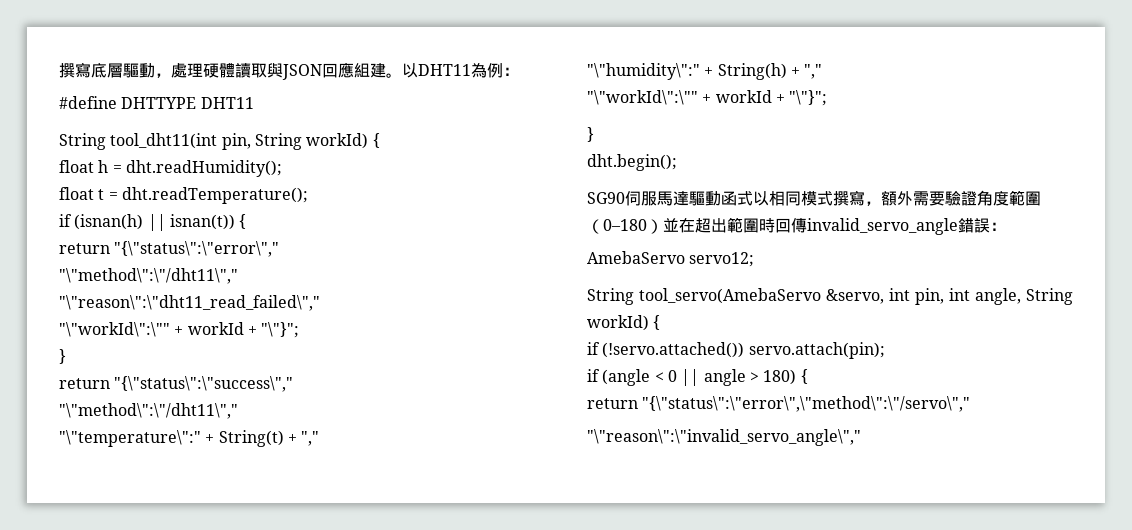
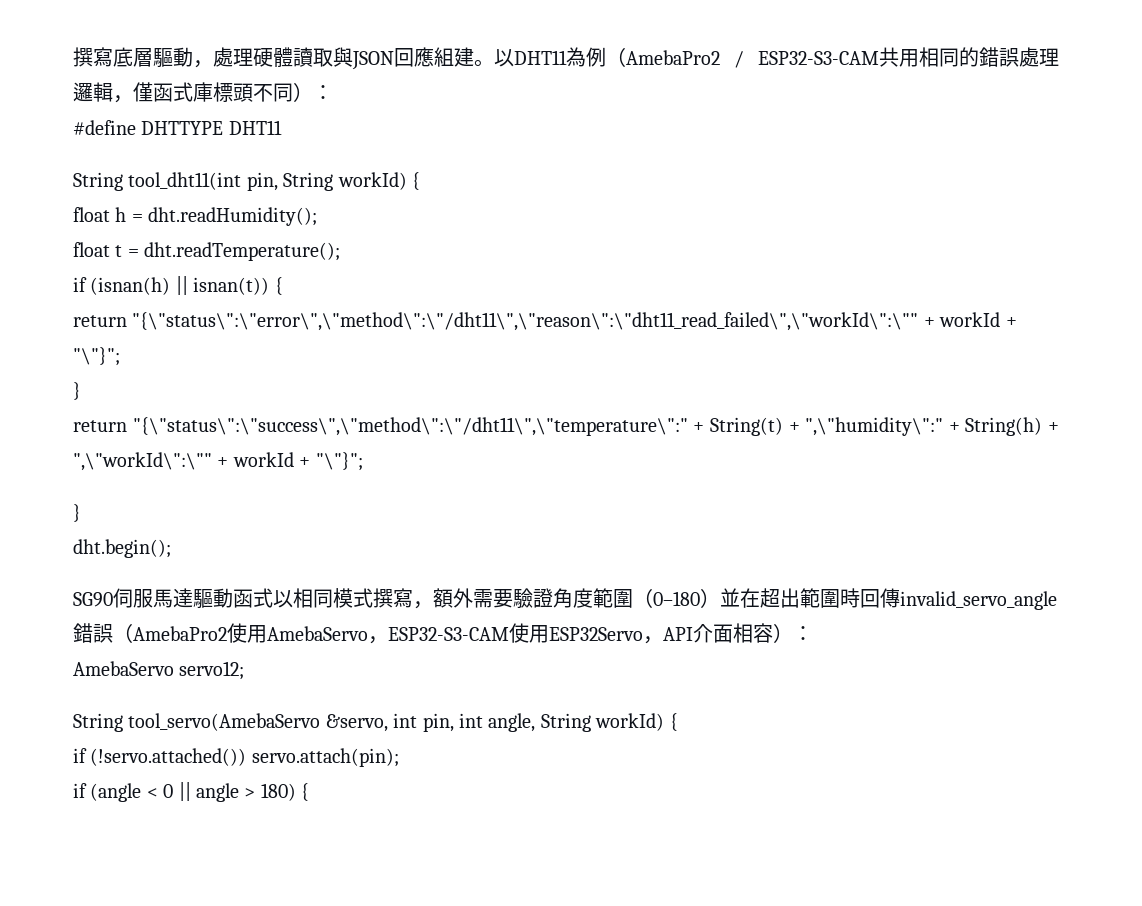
- 以DHT11為例：
+ 以DHT11為例（AmebaPro2 / ESP32-S3-CAM共用相同的錯誤處理邏輯，僅函式庫標頭不同）：
- return "{\"status\":\"error\","
- "\"method\":\"/dht11\","
- "\"reason\":\"dht11_read_failed\","
- "\"workId\":\"" + workId + "\"}";
+ return "{\"status\":\"error\",\"method\":\"/dht11\",\"reason\":\"dht11_read_failed\",\"workId\":\"" + workId + "\"}";
- return "{\"status\":\"success\","
- "\"method\":\"/dht11\","
- "\"temperature\":" + String(t) + ","
- "\"humidity\":" + String(h) + ","
- "\"workId\":\"" + workId + "\"}";
+ return "{\"status\":\"success\",\"method\":\"/dht11\",\"temperature\":" + String(t) + ",\"humidity\":" + String(h) + ",\"workId\":\"" + workId + "\"}";
- SG90伺服馬達驅動函式以相同模式撰寫，額外需要驗證角度範圍（0–180）並在超出範圍時回傳invalid_servo_angle錯誤：
+ SG90伺服馬達驅動函式以相同模式撰寫，額外需要驗證角度範圍（0–180）並在超出範圍時回傳invalid_servo_angle錯誤（AmebaPro2使用AmebaServo，ESP32-S3-CAM使用ESP32Servo，API介面相容）：
- return "{\"status\":\"error\",\"method\":\"/servo\","
- "\"reason\":\"invalid_servo_angle\","

